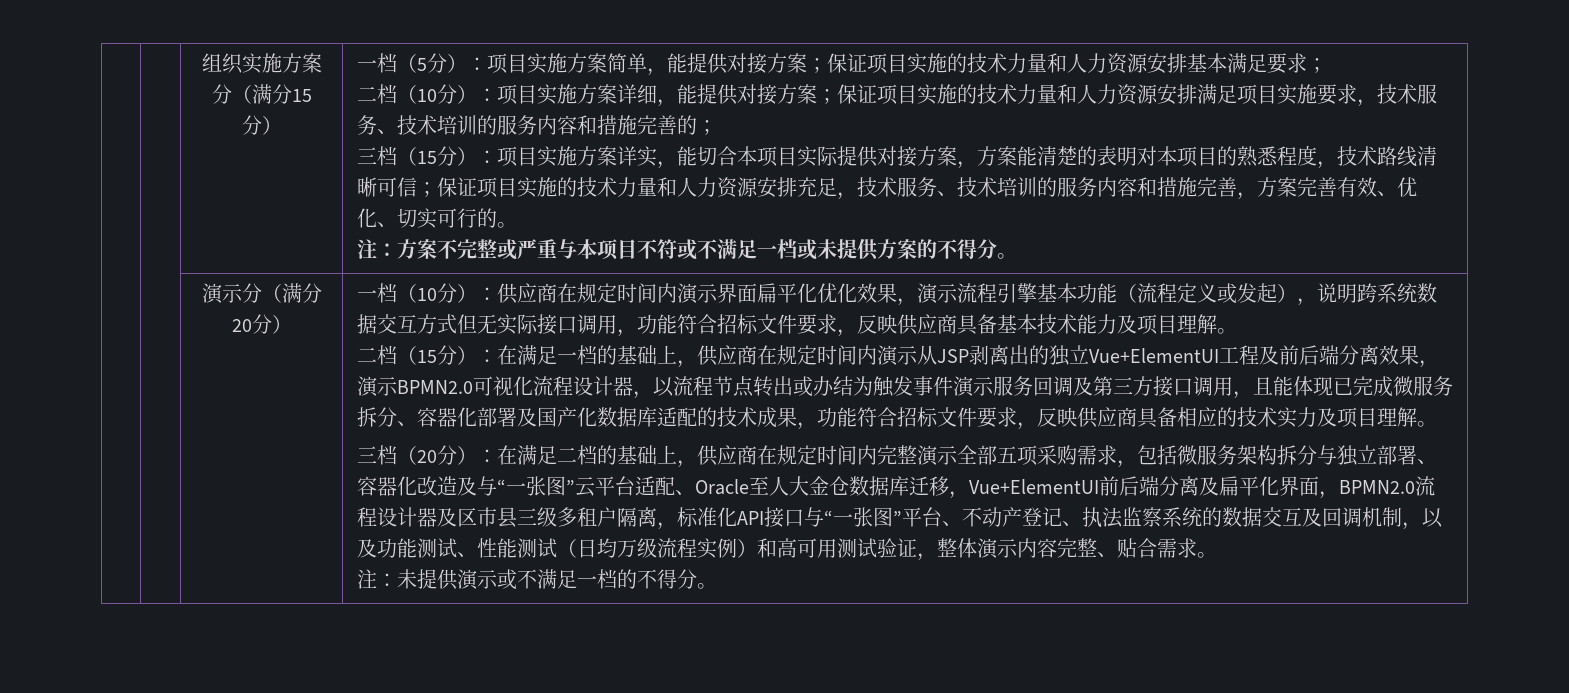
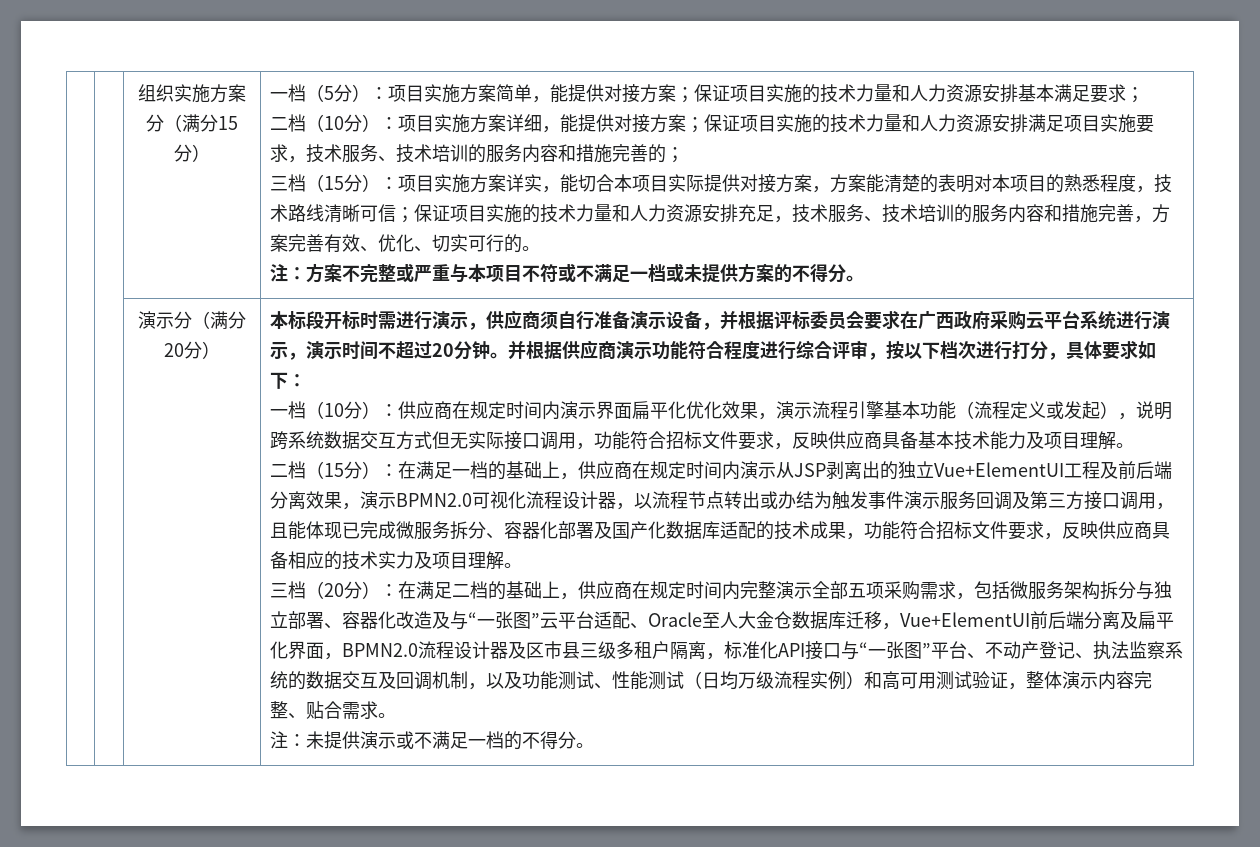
+ 本标段开标时需进行演示，供应商须自行准备演示设备，并根据评标委员会要求在广西政府采购云平台系统进行演示，演示时间不超过20分钟。并根据供应商演示功能符合程度进行综合评审，按以下档次进行打分，具体要求如下：

